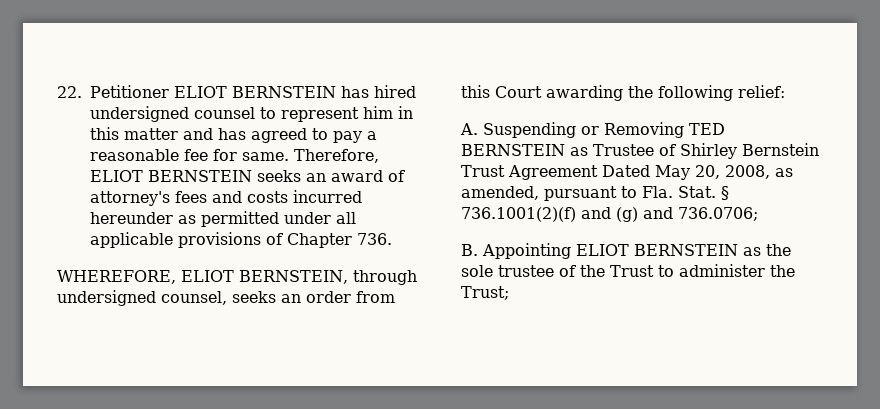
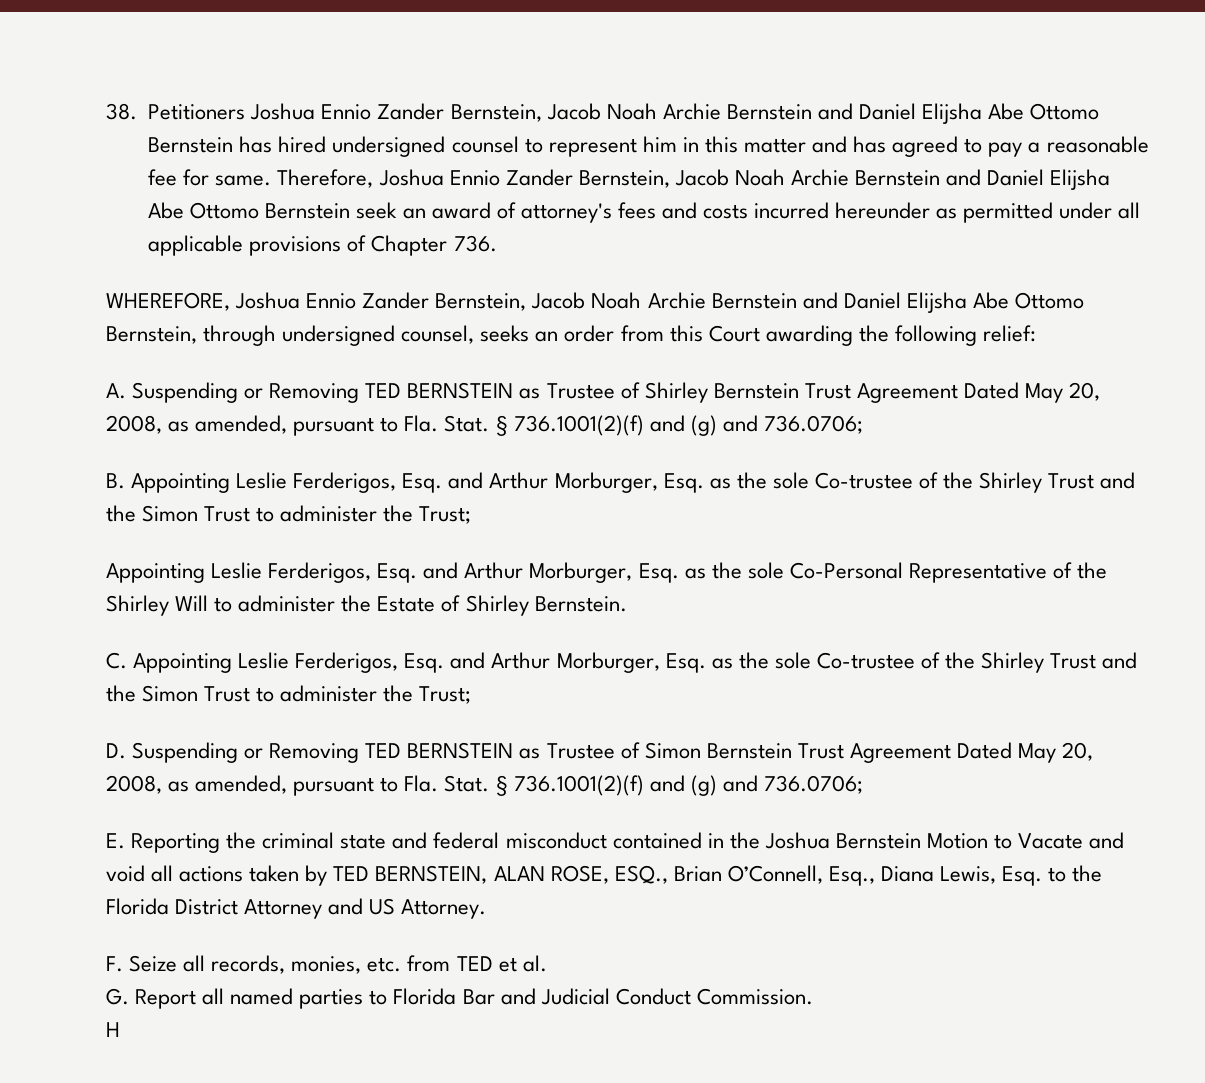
- 22. Petitioner ELIOT BERNSTEIN has hired undersigned counsel to represent him in this matter and has agreed to pay a reasonable fee for same.
+ 38. Petitioners Joshua Ennio Zander Bernstein, Jacob Noah Archie Bernstein and Daniel Elijsha Abe Ottomo Bernstein has hired undersigned counsel to represent him in this matter and has agreed to pay a reasonable fee for same.
- Therefore, ELIOT BERNSTEIN seeks an award of attorney's fees and costs incurred hereunder as permitted under all applicable provisions of Chapter 736.
+ Therefore, Joshua Ennio Zander Bernstein, Jacob Noah Archie Bernstein and Daniel Elijsha Abe Ottomo Bernstein seek an award of attorney's fees and costs incurred hereunder as permitted under all applicable provisions of Chapter 736.
- WHEREFORE, ELIOT BERNSTEIN, through undersigned counsel, seeks an order from this Court awarding the following relief:
+ WHEREFORE, Joshua Ennio Zander Bernstein, Jacob Noah Archie Bernstein and Daniel Elijsha Abe Ottomo Bernstein, through undersigned counsel, seeks an order from this Court awarding the following relief:
- B. Appointing ELIOT BERNSTEIN as the sole trustee of the Trust to administer the Trust;
+ B. Appointing Leslie Ferderigos, Esq. and Arthur Morburger, Esq. as the sole Co-trustee of the Shirley Trust and the Simon Trust to administer the Trust;
+ Appointing Leslie Ferderigos, Esq. and Arthur Morburger, Esq. as the sole Co-Personal Representative of the Shirley Will to administer the Estate of Shirley Bernstein.
+ C. Appointing Leslie Ferderigos, Esq. and Arthur Morburger, Esq. as the sole Co-trustee of the Shirley Trust and the Simon Trust to administer the Trust;
+ D. Suspending or Removing TED BERNSTEIN as Trustee of Simon Bernstein Trust Agreement Dated May 20, 2008, as amended, pursuant to Fla. Stat. § 736.1001(2)(f) and (g) and 736.0706;
+ E. Reporting the criminal state and federal misconduct contained in the Joshua Bernstein Motion to Vacate and void all actions taken by TED BERNSTEIN, ALAN ROSE, ESQ., Brian O’Connell, Esq., Diana Lewis, Esq. to the Florida District Attorney and US Attorney.
+ F. Seize all records, monies, etc. from TED et al.
+ G. Report all named parties to Florida Bar and Judicial Conduct Commission.
+ H

